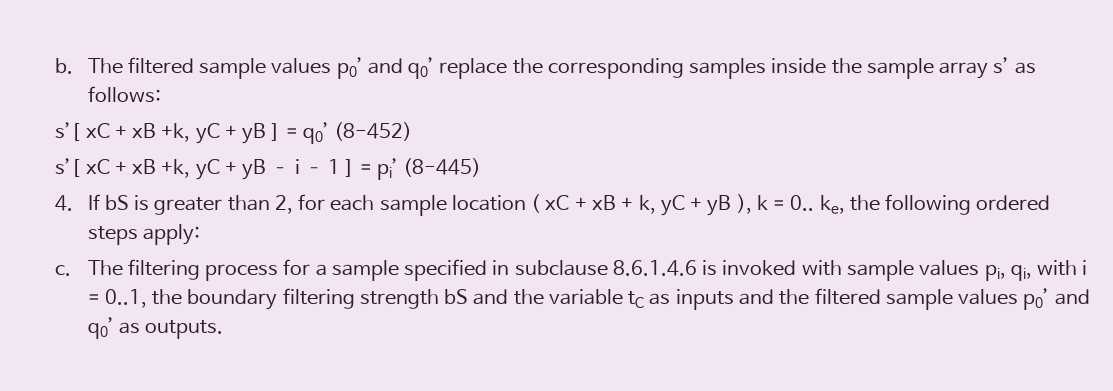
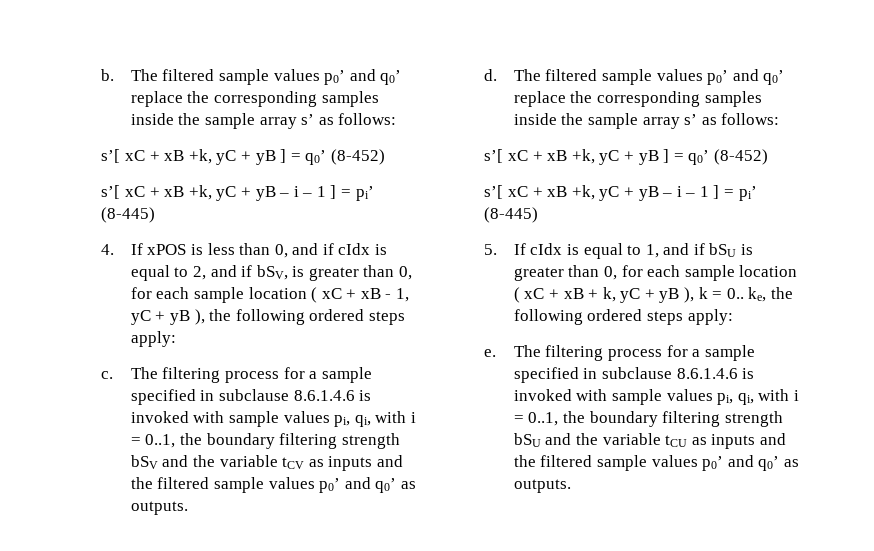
- 4. If bS is greater than 2, for each sample location ( xC + xB + k, yC + yB ), k = 0.. ke, the following ordered steps apply:
+ 4. If xPOS is less than 0, and if cIdx is equal to 2, and if bSV, is greater than 0, for each sample location ( xC + xB - 1, yC + yB ), the following ordered steps apply:
+ c. The filtering process for a sample specified in subclause 8.6.1.4.6 is invoked with sample values pi, qi, with i = 0..1, the boundary filtering strength bSV and the variable tCV as inputs and the filtered sample values p0’ and q0’ as outputs.
+ d. The filtered sample values p0’ and q0’ replace the corresponding samples inside the sample array s’ as follows:
+ s’[ xC + xB +k, yC + yB ] = q0’ (8-452)
+ s’[ xC + xB +k, yC + yB – i – 1 ] = pi’ (8-445)
+ 5. If cIdx is equal to 1, and if bSU is greater than 0, for each sample location ( xC + xB + k, yC + yB ), k = 0.. ke, the following ordered steps apply:
- c.
+ e.
- The filtering process for a sample specified in subclause 8.6.1.4.6 is invoked with sample values pi, qi, with i = 0..1, the boundary filtering strength bS and the variable tC as inputs and the filtered sample values p0’ and q0’ as outputs.
+ The filtering process for a sample specified in subclause 8.6.1.4.6 is invoked with sample values pi, qi, with i = 0..1, the boundary filtering strength bSU and the variable tCU as inputs and the filtered sample values p0’ and q0’ as outputs.

